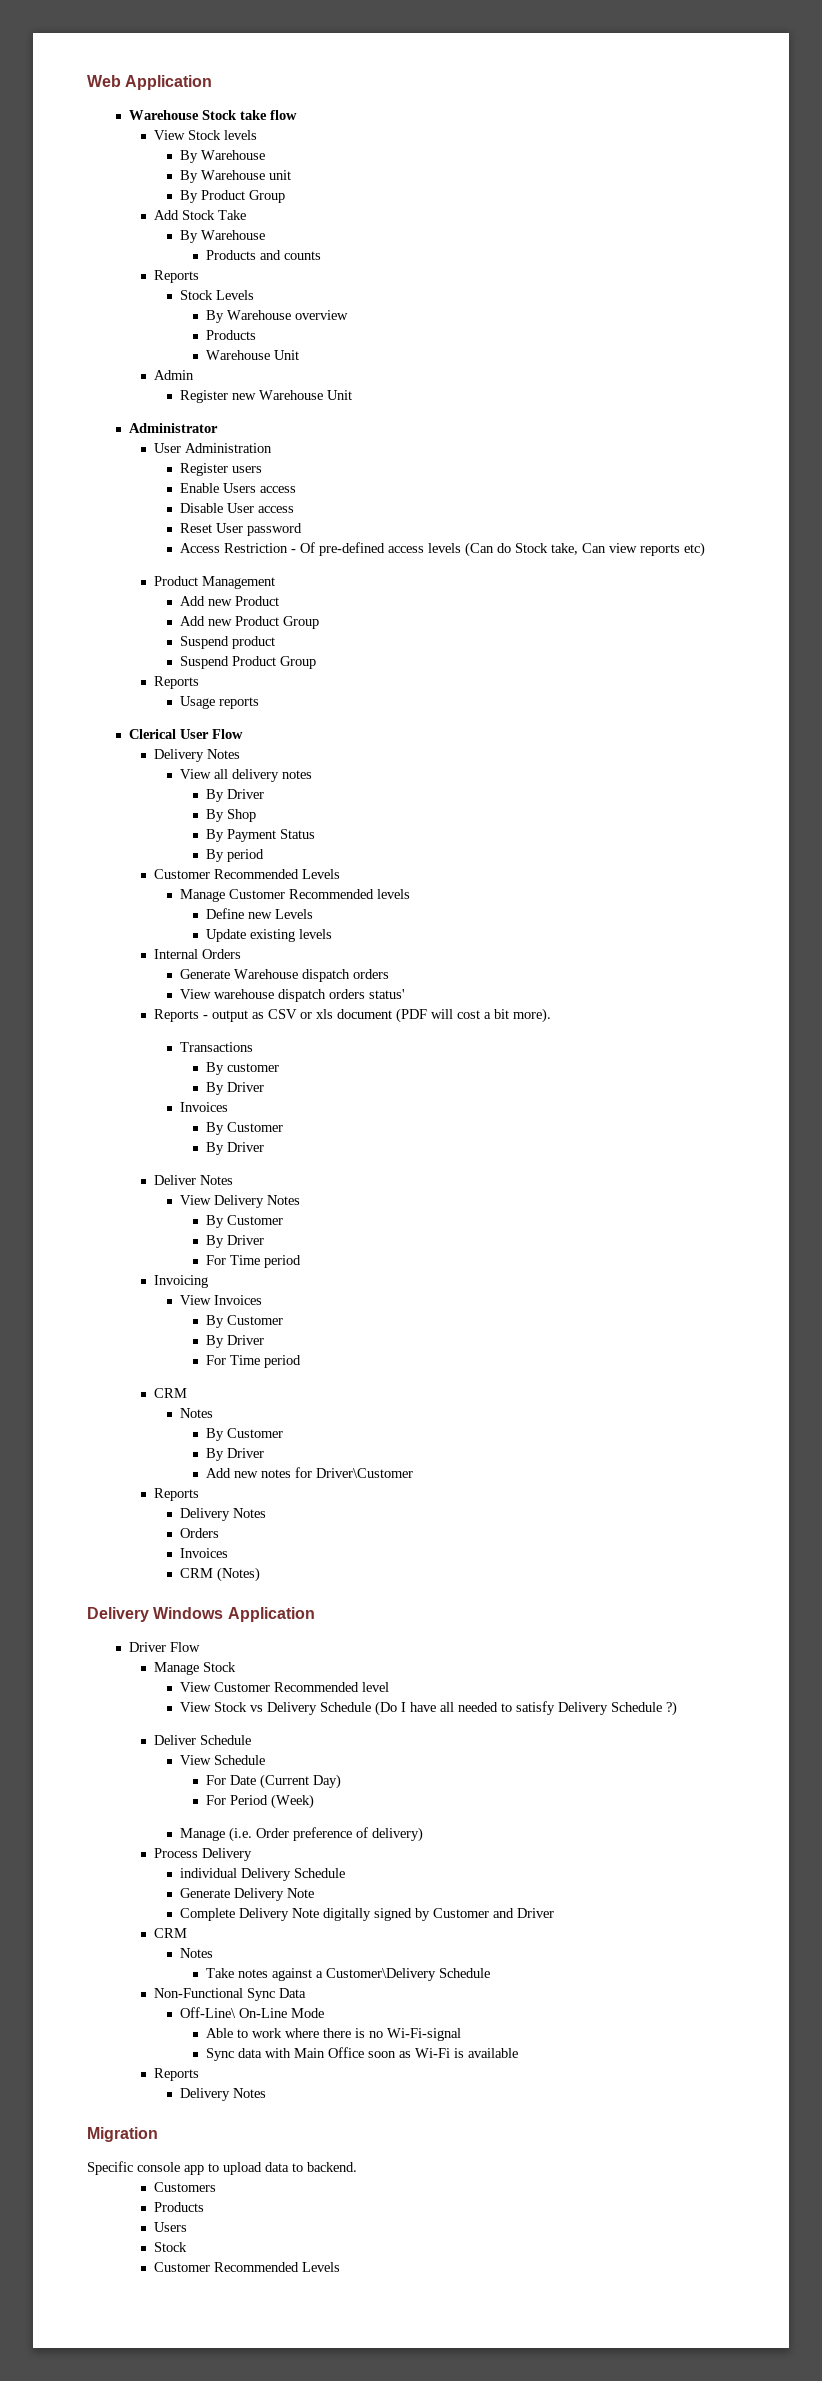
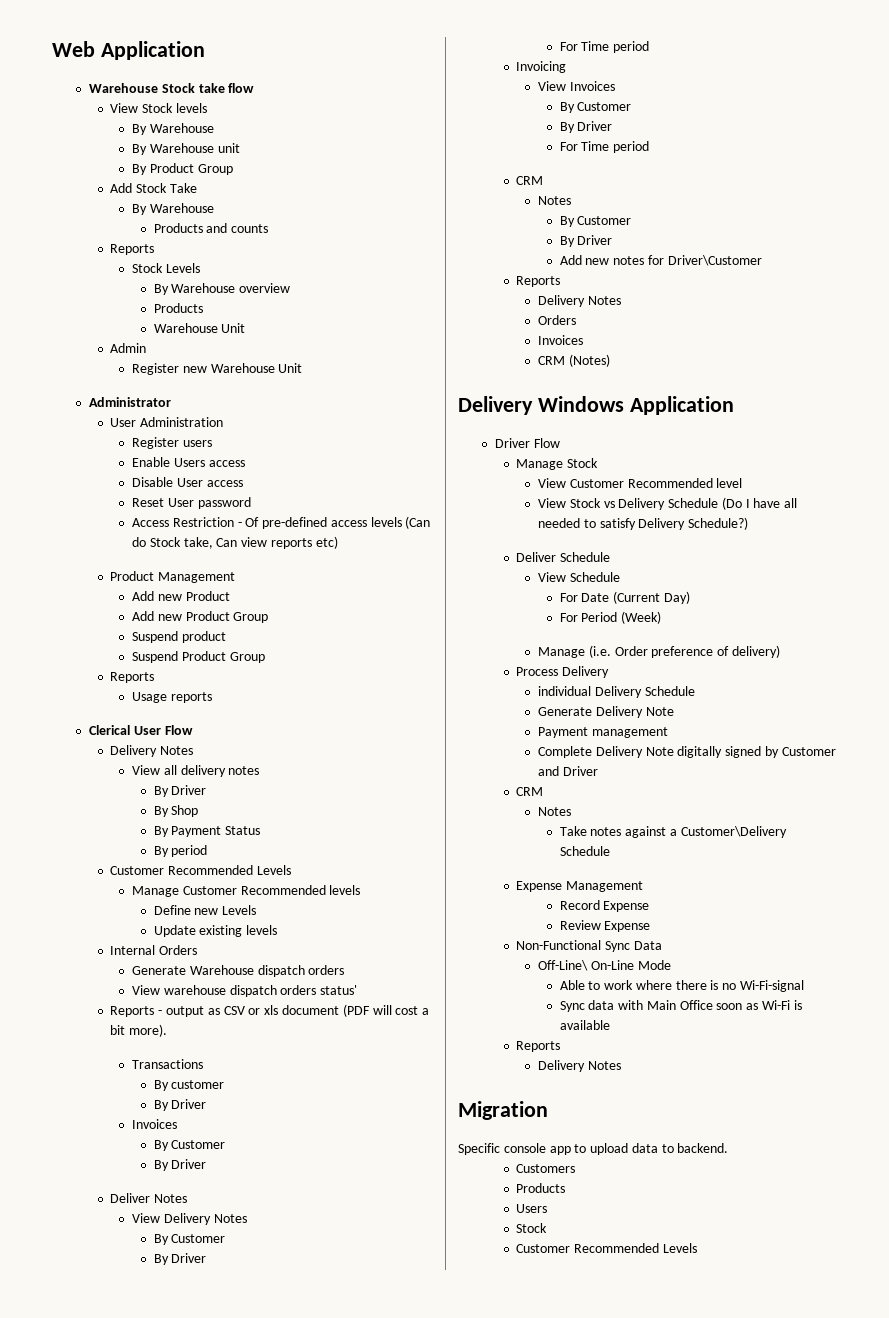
- View Stock vs Delivery Schedule (Do I have all needed to satisfy Delivery Schedule ?)
+ View Stock vs Delivery Schedule (Do I have all needed to satisfy Delivery Schedule?)
+ Payment management
+ Expense Management
+ Record Expense
+ Review Expense

